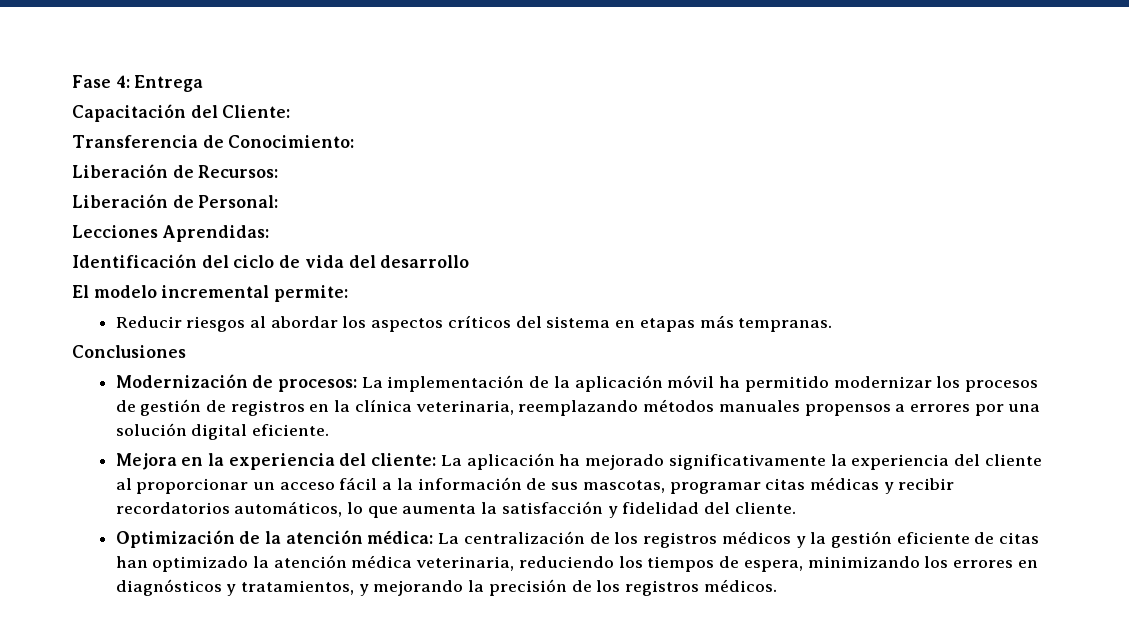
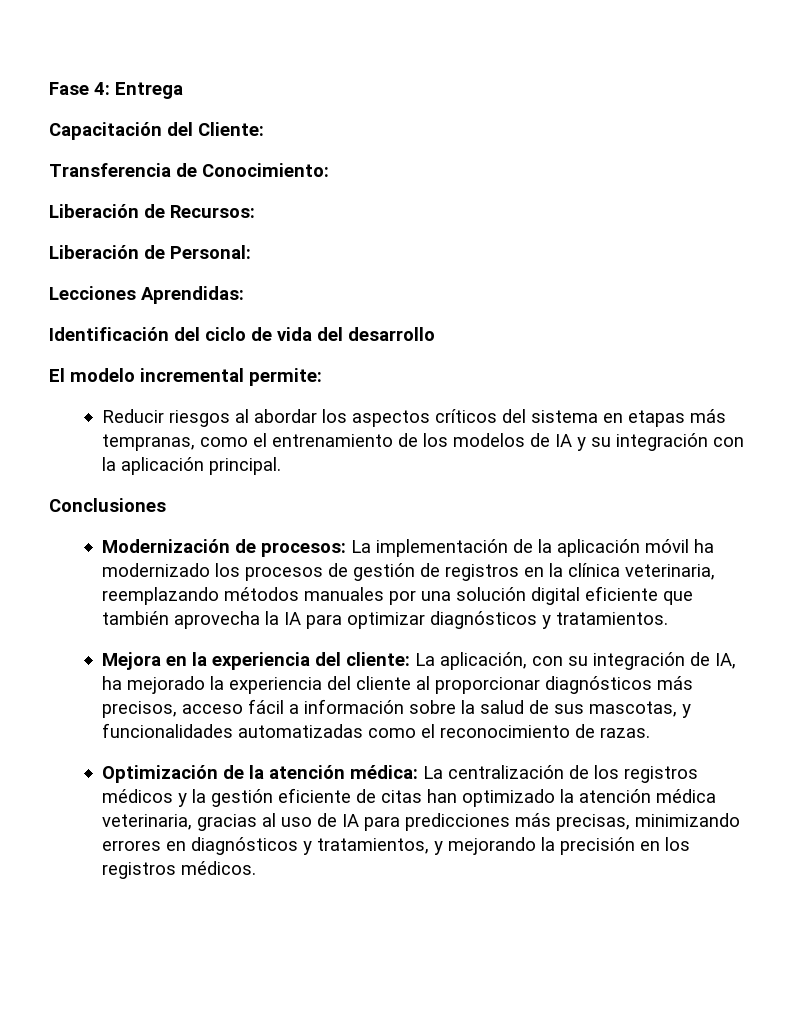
- Reducir riesgos al abordar los aspectos críticos del sistema en etapas más tempranas.
+ Reducir riesgos al abordar los aspectos críticos del sistema en etapas más tempranas, como el entrenamiento de los modelos de IA y su integración con la aplicación principal.
- Modernización de procesos: La implementación de la aplicación móvil ha permitido modernizar los procesos de gestión de registros en la clínica veterinaria, reemplazando métodos manuales propensos a errores por una solución digital eficiente.
+ Modernización de procesos: La implementación de la aplicación móvil ha modernizado los procesos de gestión de registros en la clínica veterinaria, reemplazando métodos manuales por una solución digital eficiente que también aprovecha la IA para optimizar diagnósticos y tratamientos.
- Mejora en la experiencia del cliente: La aplicación ha mejorado significativamente la experiencia del cliente al proporcionar un acceso fácil a la información de sus mascotas, programar citas médicas y recibir recordatorios automáticos, lo que aumenta la satisfacción y fidelidad del cliente.
+ Mejora en la experiencia del cliente: La aplicación, con su integración de IA, ha mejorado la experiencia del cliente al proporcionar diagnósticos más precisos, acceso fácil a información sobre la salud de sus mascotas, y funcionalidades automatizadas como el reconocimiento de razas.
- Optimización de la atención médica: La centralización de los registros médicos y la gestión eficiente de citas han optimizado la atención médica veterinaria, reduciendo los tiempos de espera, minimizando los errores en diagnósticos y tratamientos, y mejorando la precisión de los registros médicos.
+ Optimización de la atención médica: La centralización de los registros médicos y la gestión eficiente de citas han optimizado la atención médica veterinaria, gracias al uso de IA para predicciones más precisas, minimizando errores en diagnósticos y tratamientos, y mejorando la precisión en los registros médicos.

